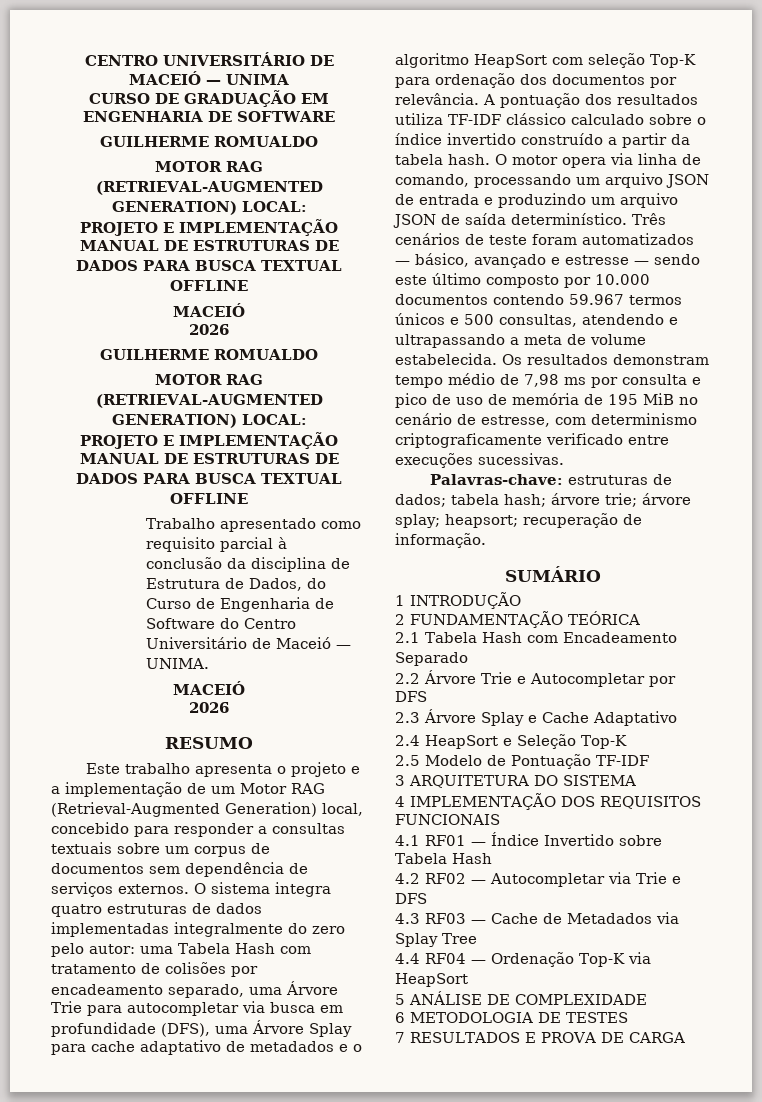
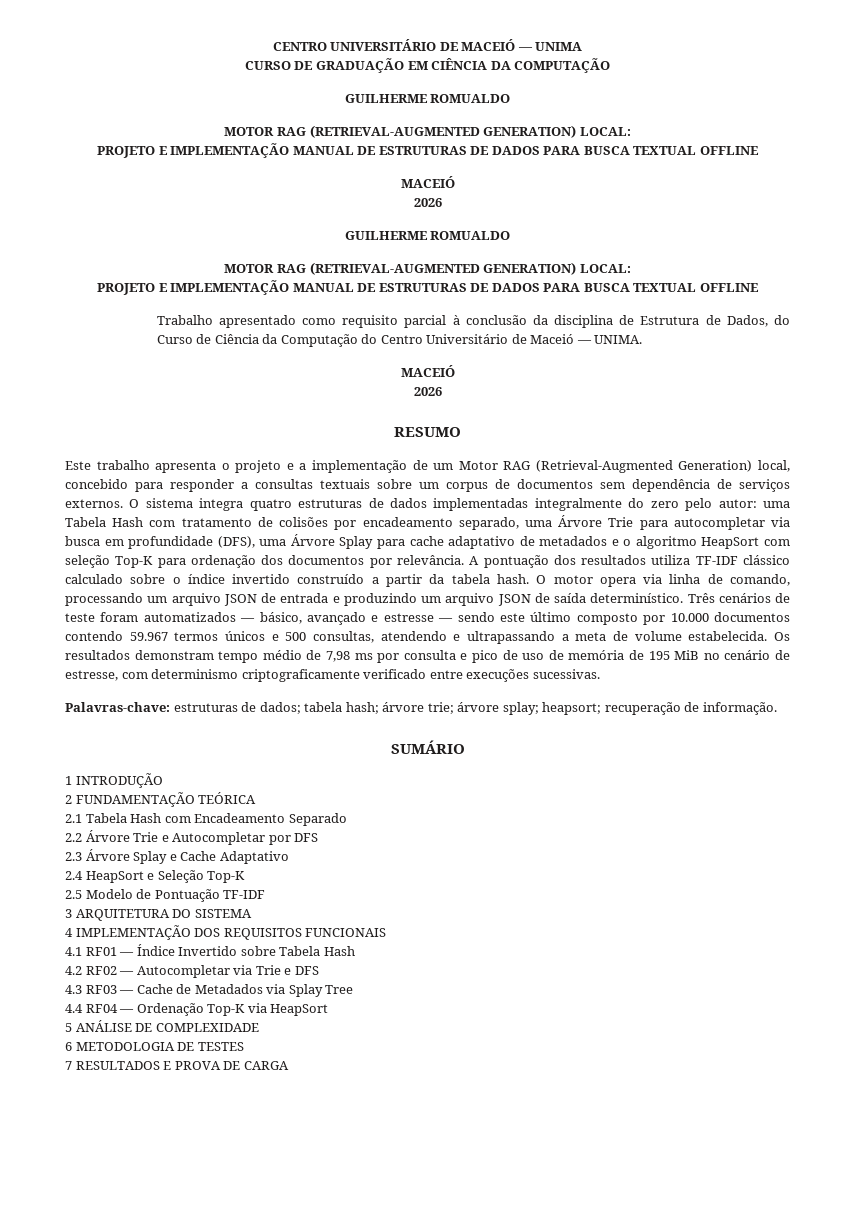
- CURSO DE GRADUAÇÃO EM ENGENHARIA DE SOFTWARE
+ CURSO DE GRADUAÇÃO EM CIÊNCIA DA COMPUTAÇÃO
- Trabalho apresentado como requisito parcial à conclusão da disciplina de Estrutura de Dados, do Curso de Engenharia de Software do Centro Universitário de Maceió — UNIMA.
+ Trabalho apresentado como requisito parcial à conclusão da disciplina de Estrutura de Dados, do Curso de Ciência da Computação do Centro Universitário de Maceió — UNIMA.

